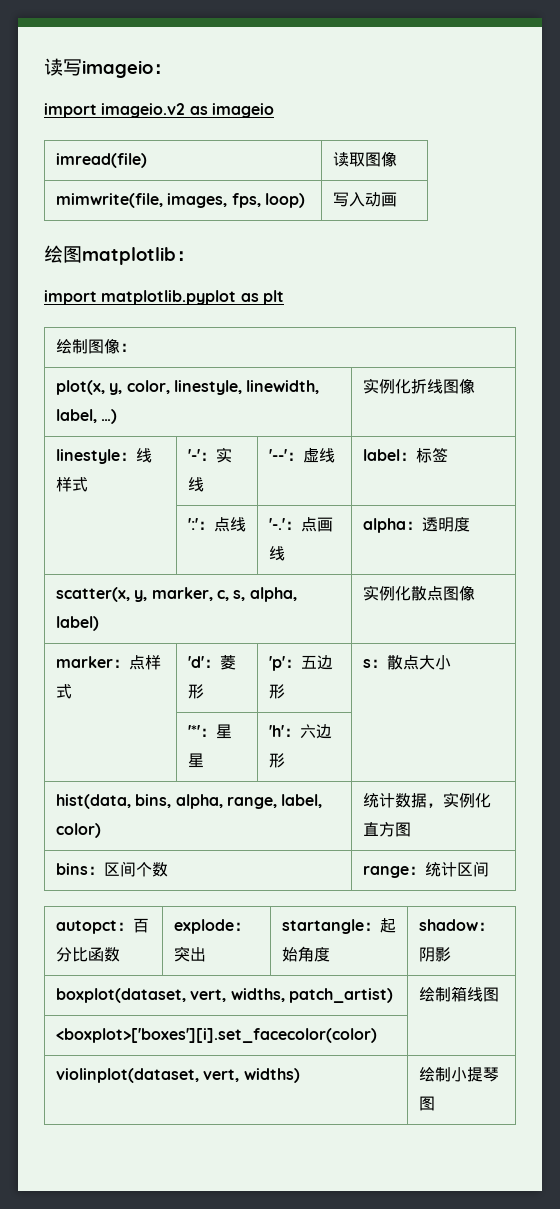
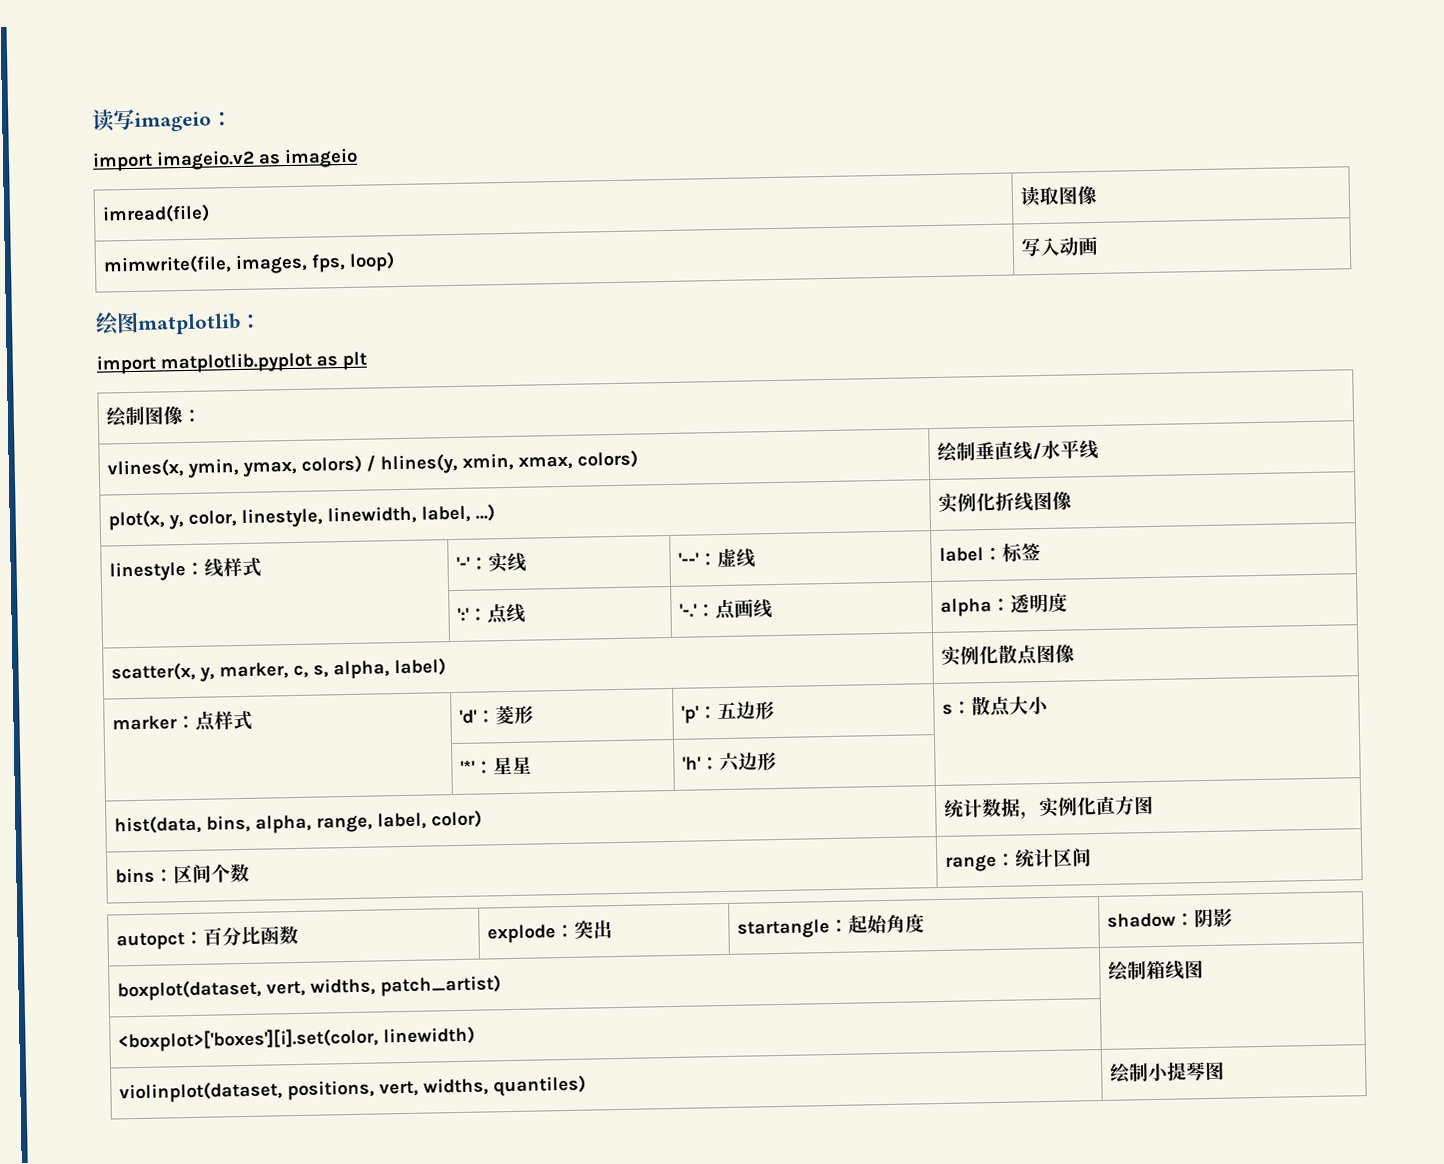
+ vlines(x, ymin, ymax, colors) / hlines(y, xmin, xmax, colors) | 绘制垂直线/水平线
- <boxplot>['boxes'][i].set_facecolor(color) |
+ <boxplot>['boxes'][i].set(color, linewidth) |
- violinplot(dataset, vert, widths) | 绘制小提琴图
+ violinplot(dataset, positions, vert, widths, quantiles) | 绘制小提琴图

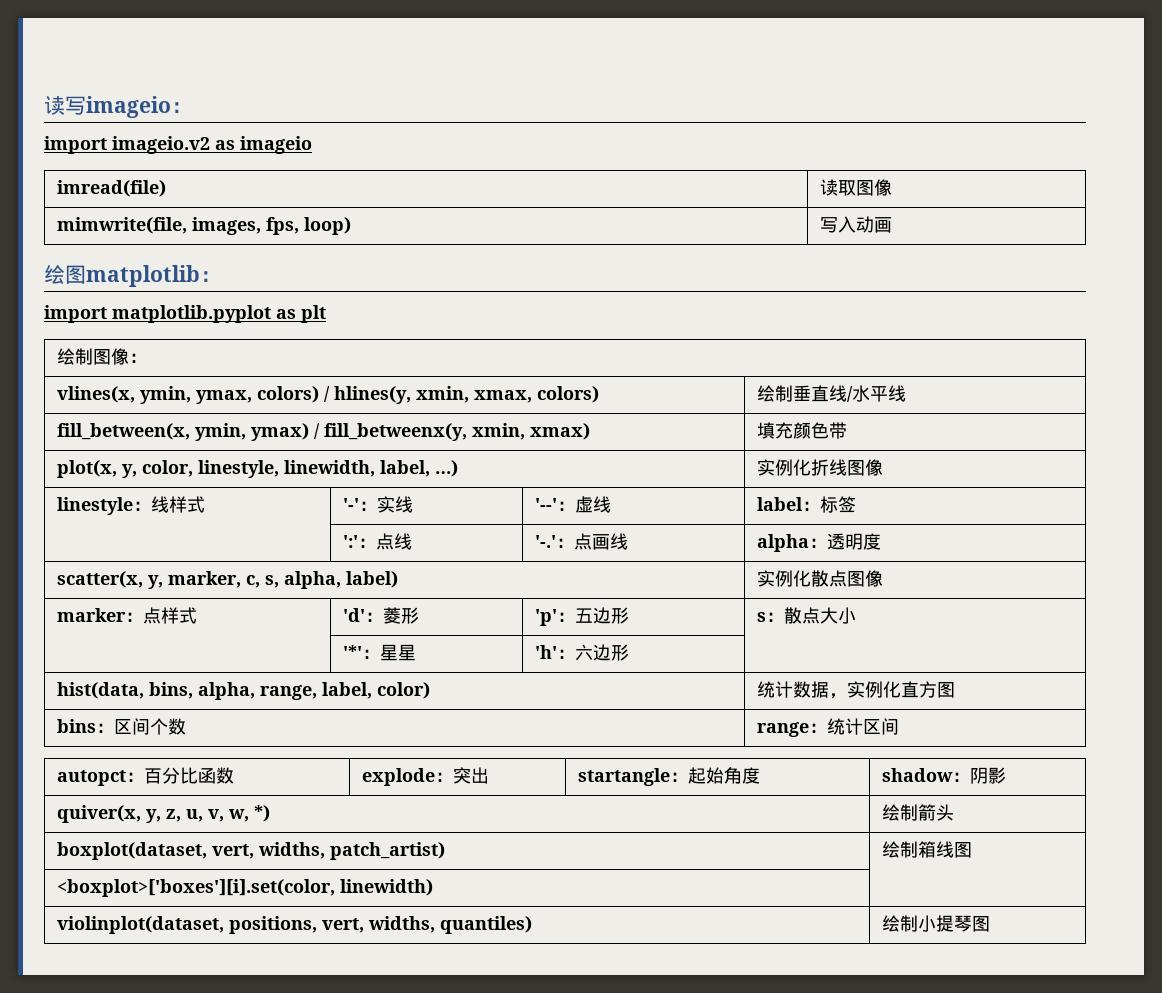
+ fill_between(x, ymin, ymax) / fill_betweenx(y, xmin, xmax) | 填充颜色带
+ quiver(x, y, z, u, v, w, *) | 绘制箭头

